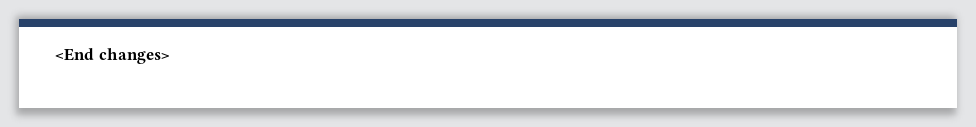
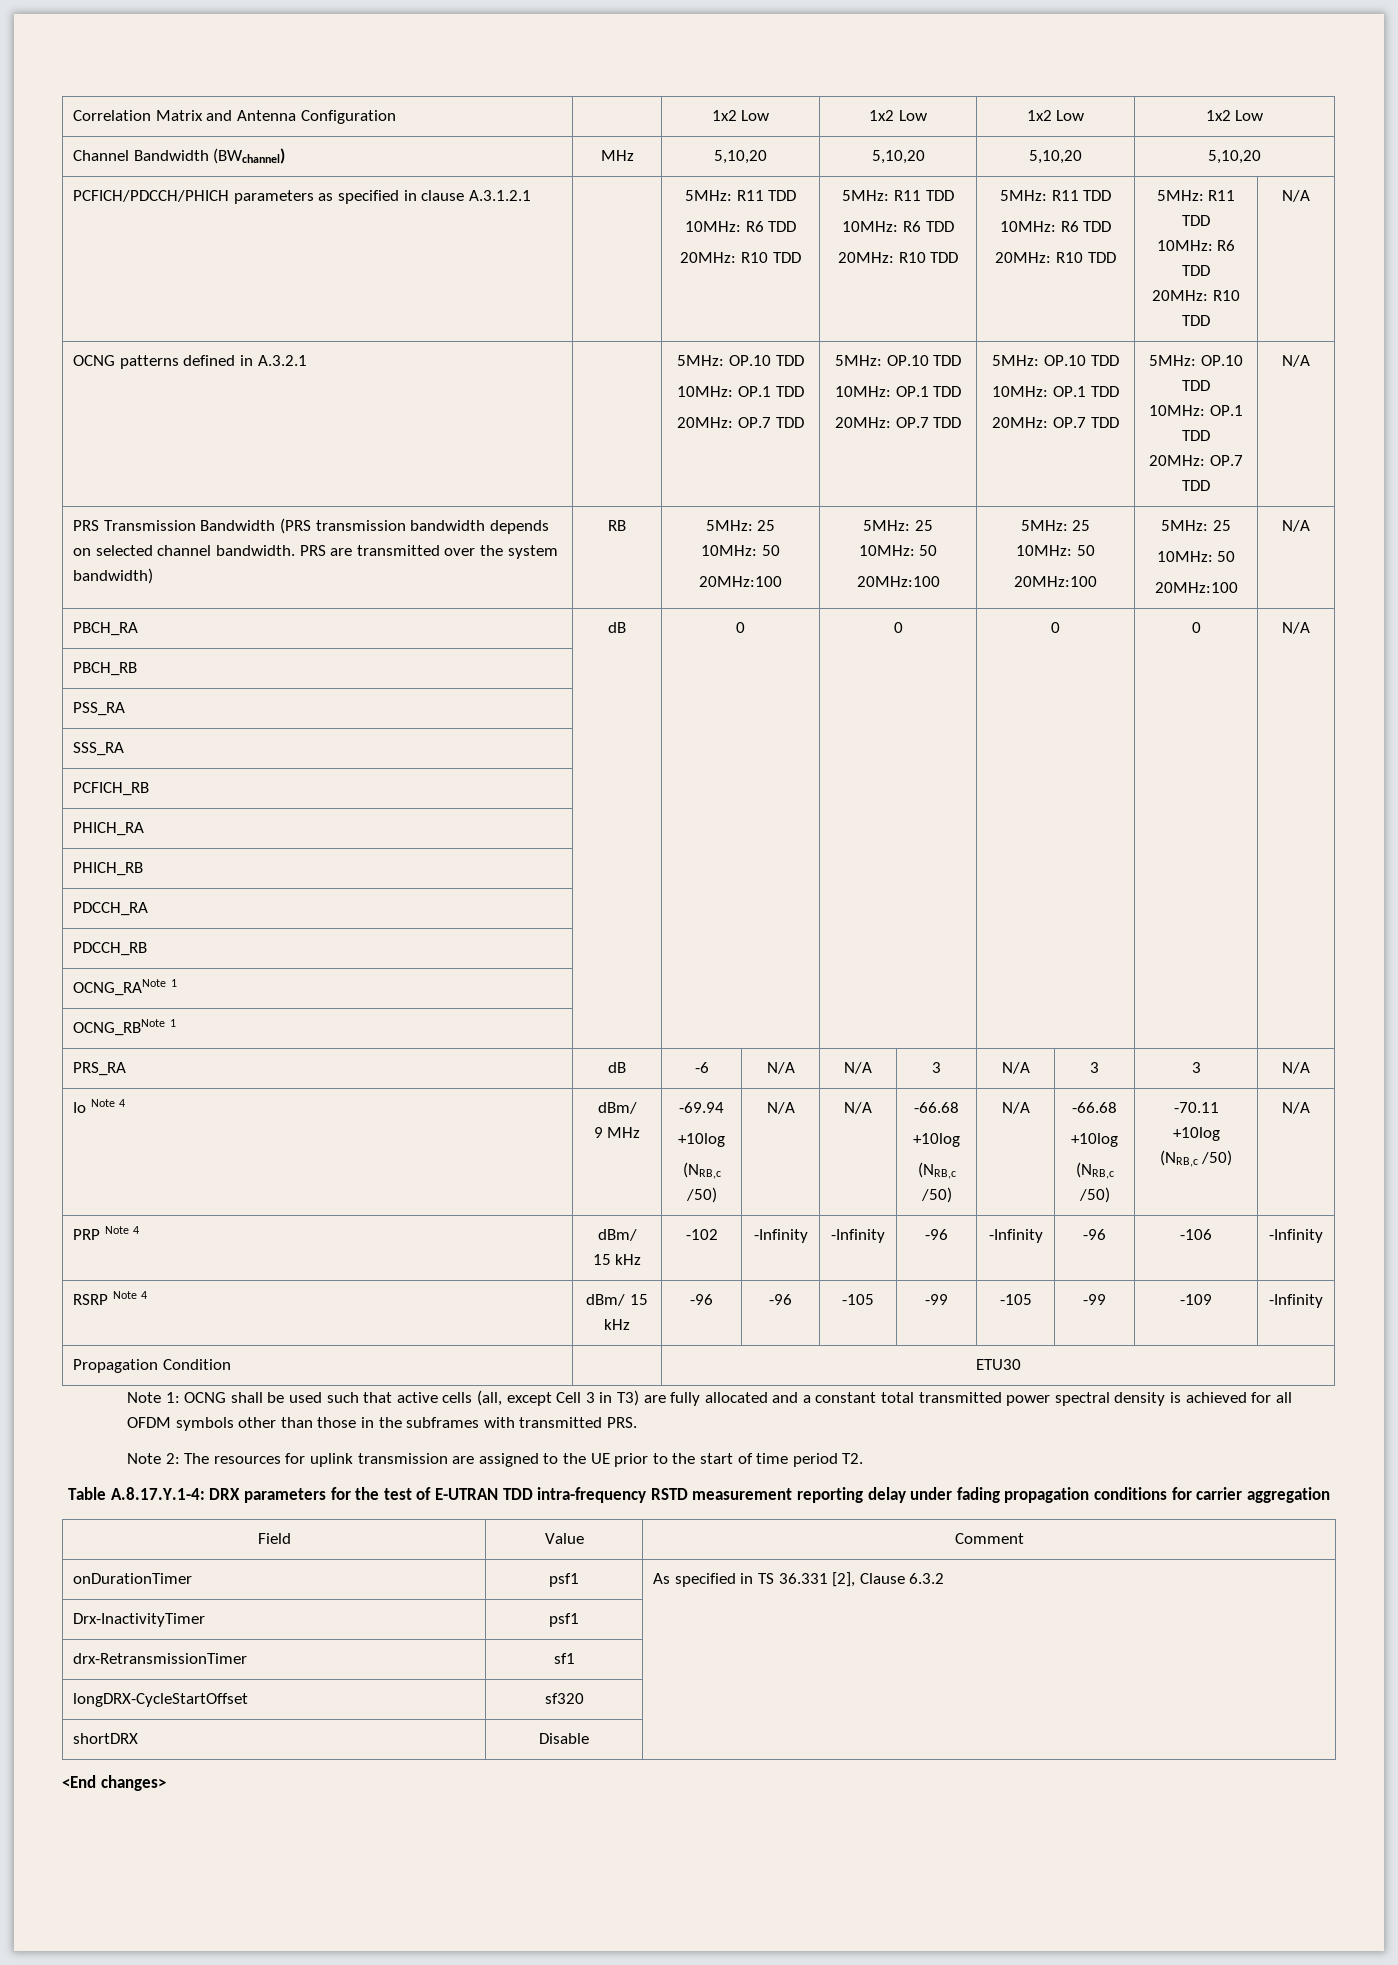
+ Correlation Matrix and Antenna Configuration | | 1x2 Low | 1x2 Low | 1x2 Low | 1x2 Low
+ Channel Bandwidth (BWchannel) | MHz | 5,10,20 | 5,10,20 | 5,10,20 | 5,10,20
+ PCFICH/PDCCH/PHICH parameters as specified in clause A.3.1.2.1 | | 5MHz: R11 TDD
+ 10MHz: R6 TDD
+ 20MHz: R10 TDD | 5MHz: R11 TDD
+ 10MHz: R6 TDD
+ 20MHz: R10 TDD | 5MHz: R11 TDD
+ 10MHz: R6 TDD
+ 20MHz: R10 TDD | 5MHz: R11 TDD
+ 10MHz: R6 TDD
+ 20MHz: R10 TDD | N/A
+ OCNG patterns defined in A.3.2.1 | | 5MHz: OP.10 TDD
+ 10MHz: OP.1 TDD
+ 20MHz: OP.7 TDD | 5MHz: OP.10 TDD
+ 10MHz: OP.1 TDD
+ 20MHz: OP.7 TDD | 5MHz: OP.10 TDD
+ 10MHz: OP.1 TDD
+ 20MHz: OP.7 TDD | 5MHz: OP.10 TDD
+ 10MHz: OP.1 TDD
+ 20MHz: OP.7 TDD | N/A
+ PRS Transmission Bandwidth (PRS transmission bandwidth depends on selected channel bandwidth. PRS are transmitted over the system bandwidth) | RB | 5MHz: 25
+ 10MHz: 50
+ 20MHz:100 | 5MHz: 25
+ 10MHz: 50
+ 20MHz:100 | 5MHz: 25
+ 10MHz: 50
+ 20MHz:100 | 5MHz: 25
+ 10MHz: 50
+ 20MHz:100 | N/A
+ PBCH_RA | dB | 0 | 0 | 0 | 0 | N/A
+ PBCH_RB | | | | | |
+ PSS_RA | | | | | |
+ SSS_RA | | | | | |
+ PCFICH_RB | | | | | |
+ PHICH_RA | | | | | |
+ PHICH_RB | | | | | |
+ PDCCH_RA | | | | | |
+ PDCCH_RB | | | | | |
+ OCNG_RANote 1 | | | | | |
+ OCNG_RBNote 1 | | | | | |
+ PRS_RA | dB | -6 | N/A | N/A | 3 | N/A | 3 | 3 | N/A
+ Io Note 4 | dBm/
+ 9 MHz | -69.94
+ +10log
+ (NRB,c /50) | N/A | N/A | -66.68
+ +10log
+ (NRB,c /50) | N/A | -66.68
+ +10log
+ (NRB,c /50) | -70.11
+ +10log
+ (NRB,c /50) | N/A
+ PRP Note 4 | dBm/
+ 15 kHz | -102 | -Infinity | -Infinity | -96 | -Infinity | -96 | -106 | -Infinity
+ RSRP Note 4 | dBm/ 15 kHz | -96 | -96 | -105 | -99 | -105 | -99 | -109 | -Infinity
+ Propagation Condition | | ETU30
+ Note 1: OCNG shall be used such that active cells (all, except Cell 3 in T3) are fully allocated and a constant total transmitted power spectral density is achieved for all OFDM symbols other than those in the subframes with transmitted PRS.
+ Note 2: The resources for uplink transmission are assigned to the UE prior to the start of time period T2.
+ Table A.8.17.Y.1-4: DRX parameters for the test of E-UTRAN TDD intra-frequency RSTD measurement reporting delay under fading propagation conditions for carrier aggregation
+ Field | Value | Comment
+ onDurationTimer | psf1 | As specified in TS 36.331 [2], Clause 6.3.2
+ Drx-InactivityTimer | psf1 |
+ drx-RetransmissionTimer | sf1 |
+ longDRX-CycleStartOffset | sf320 |
+ shortDRX | Disable |

